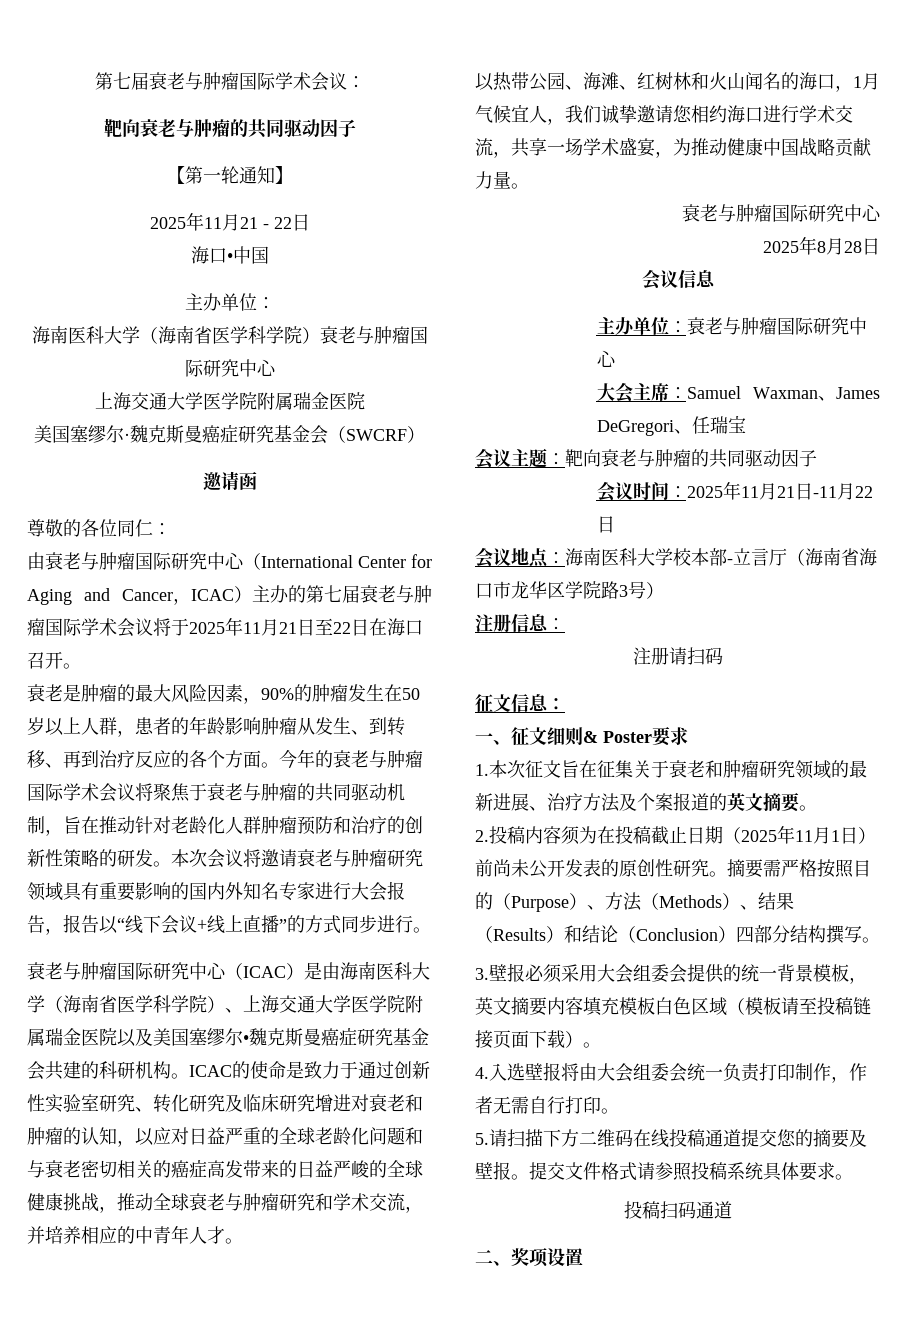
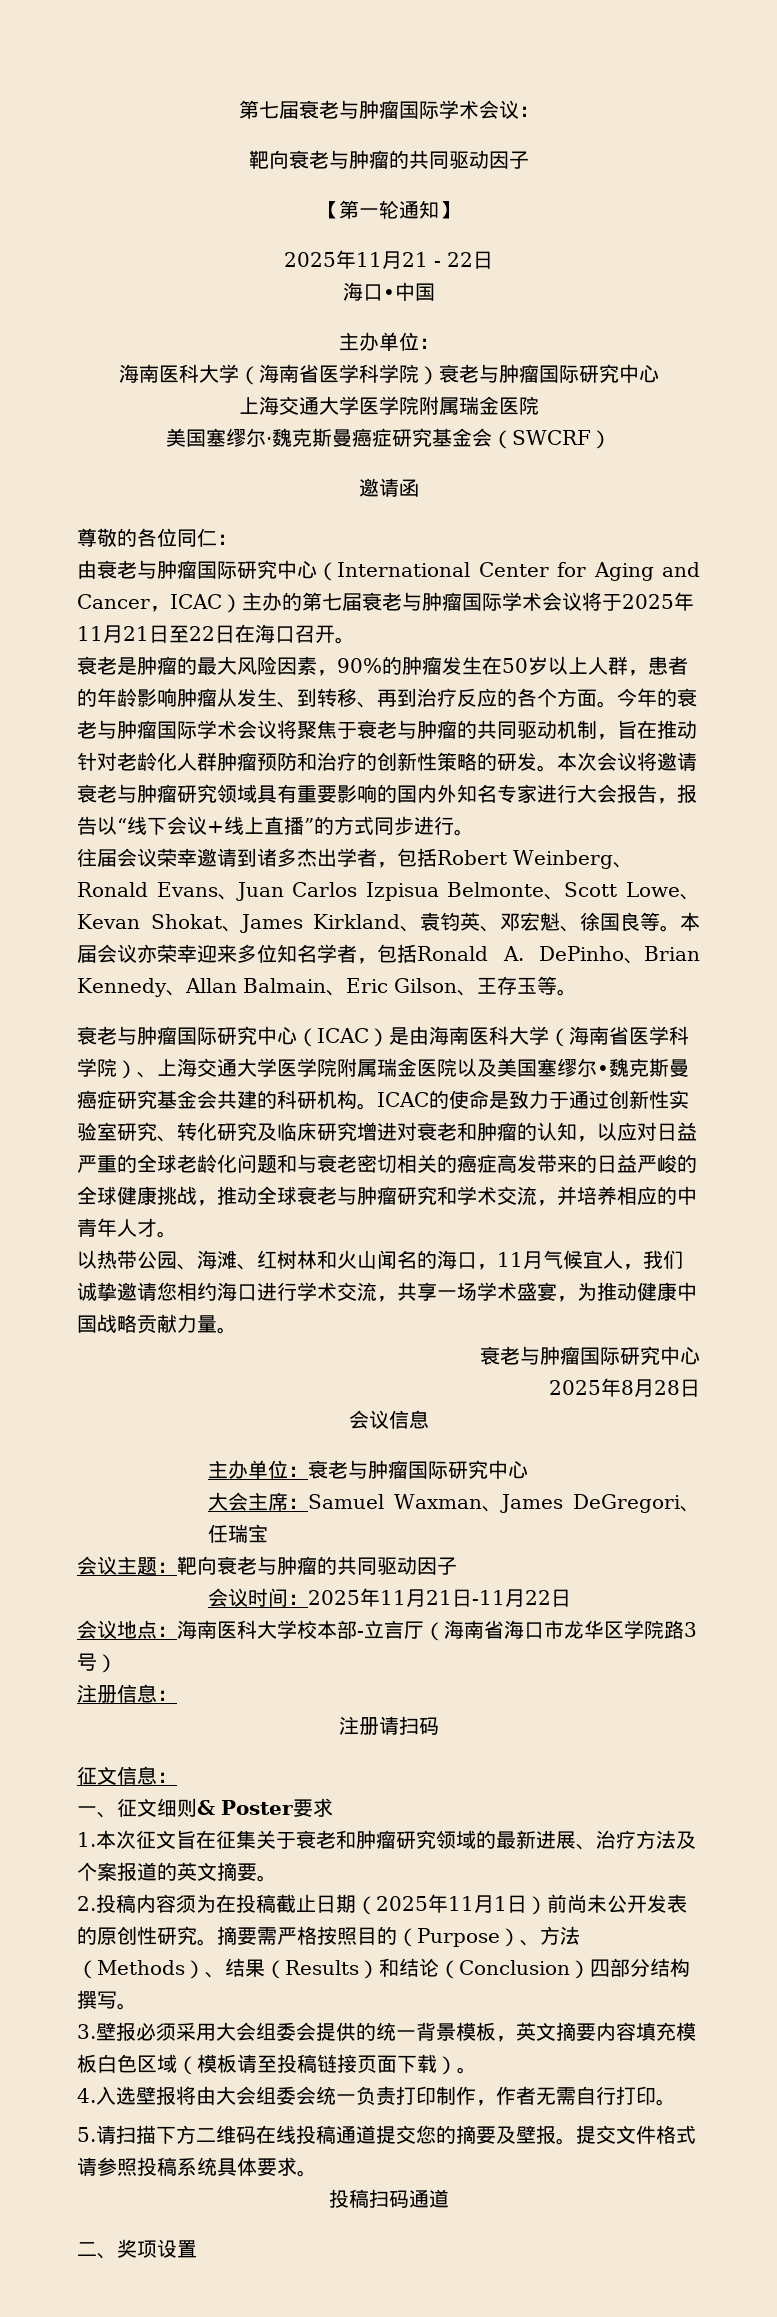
+ 往届会议荣幸邀请到诸多杰出学者，包括Robert Weinberg、Ronald Evans、Juan Carlos Izpisua Belmonte、Scott Lowe、Kevan Shokat、James Kirkland、袁钧英、邓宏魁、徐国良等。本届会议亦荣幸迎来多位知名学者，包括Ronald A. DePinho、Brian Kennedy、Allan Balmain、Eric Gilson、王存玉等。
- 以热带公园、海滩、红树林和火山闻名的海口，1月气候宜人，我们诚挚邀请您相约海口进行学术交流，共享一场学术盛宴，为推动健康中国战略贡献力量。
+ 以热带公园、海滩、红树林和火山闻名的海口，11月气候宜人，我们诚挚邀请您相约海口进行学术交流，共享一场学术盛宴，为推动健康中国战略贡献力量。

